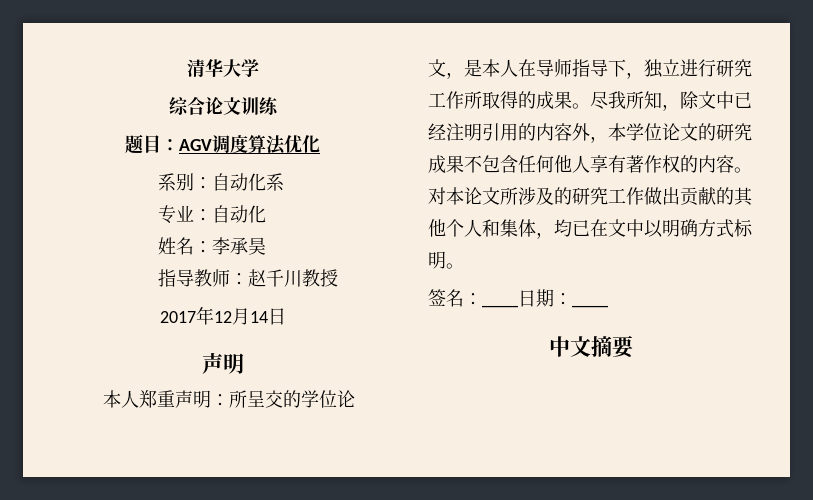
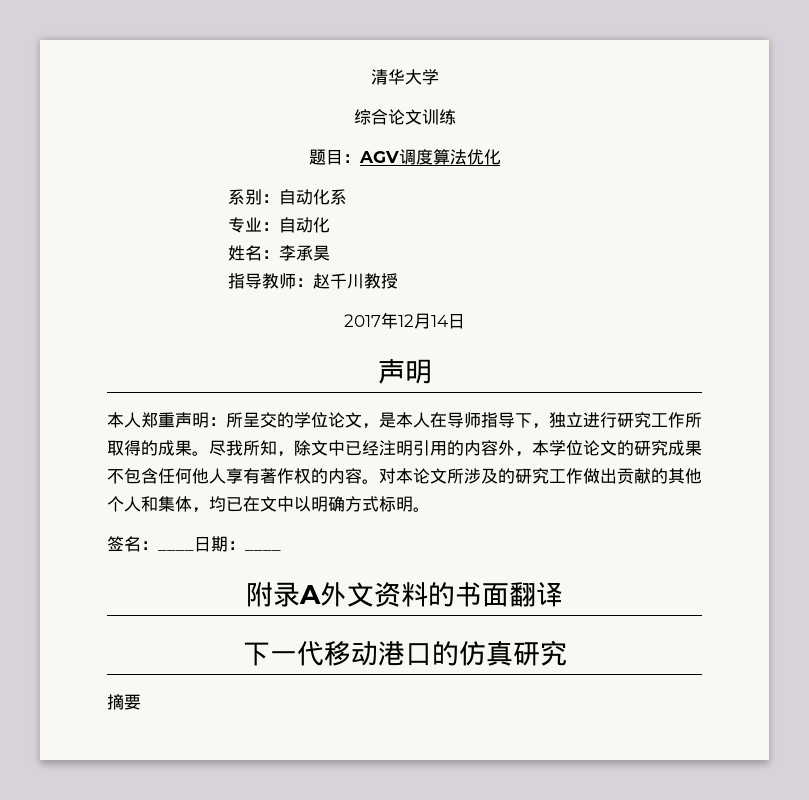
- 中文摘要
+ 附录A外文资料的书面翻译
+ 下一代移动港口的仿真研究
+ 摘要

